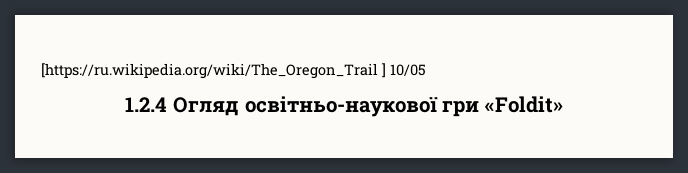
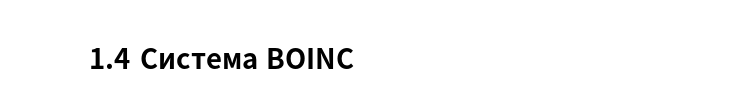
- [https://ru.wikipedia.org/wiki/The_Oregon_Trail ] 10/05
- 1.2.4 Огляд освітньо-наукової гри «Foldit»
+ 1.4 Система BOINC

